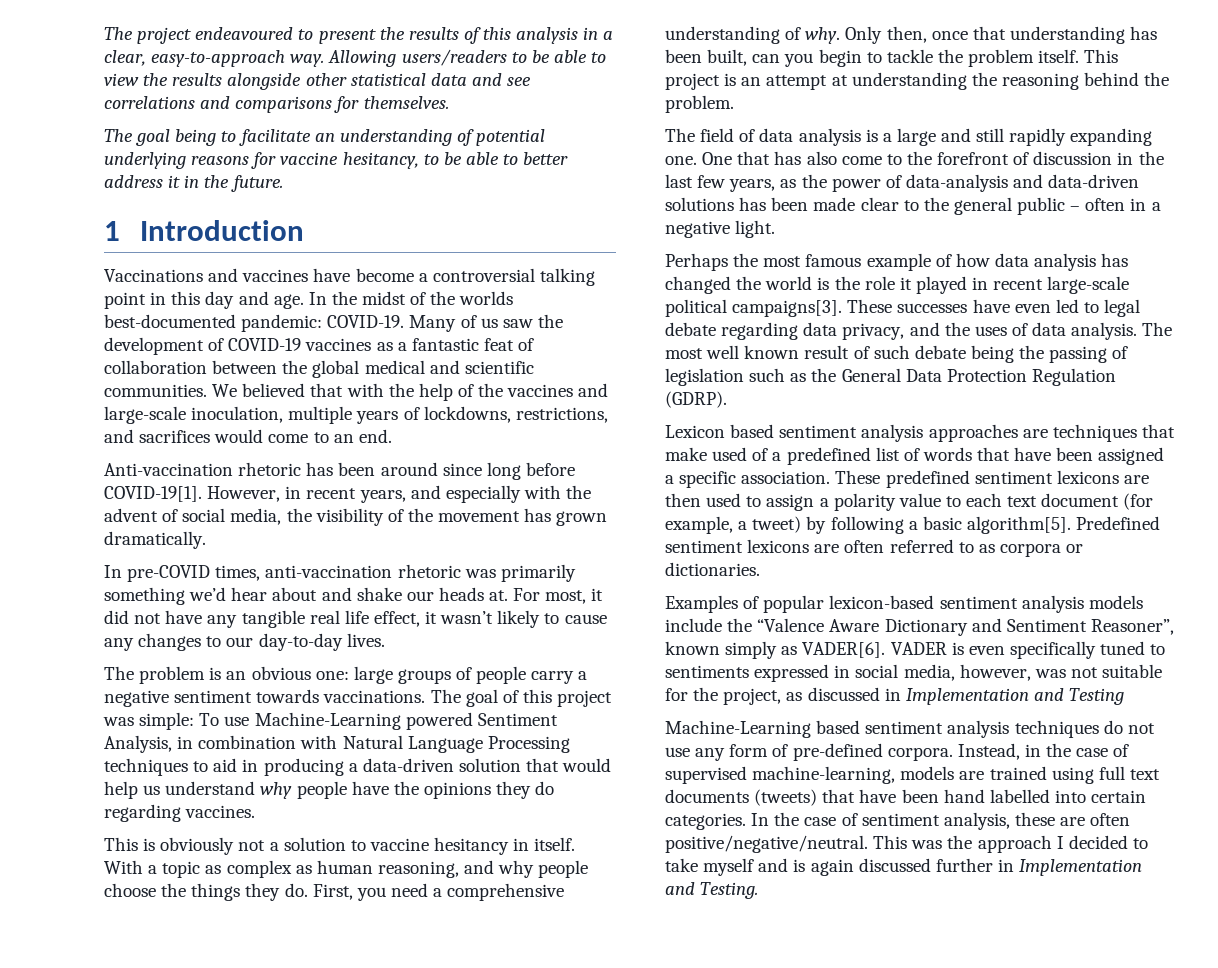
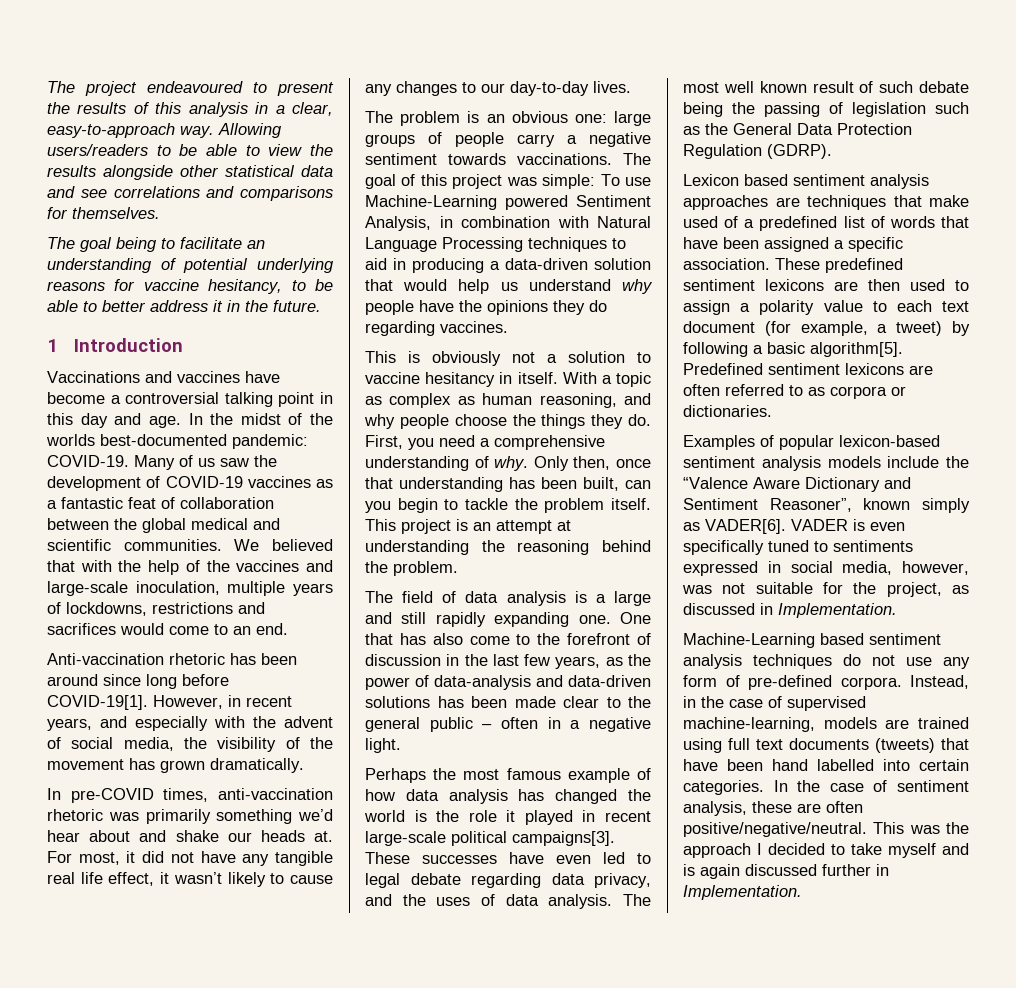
- We believed that with the help of the vaccines and large-scale inoculation, multiple years of lockdowns, restrictions, and sacrifices would come to an end.
+ We believed that with the help of the vaccines and large-scale inoculation, multiple years of lockdowns, restrictions and sacrifices would come to an end.
- VADER is even specifically tuned to sentiments expressed in social media, however, was not suitable for the project, as discussed in Implementation and Testing
+ VADER is even specifically tuned to sentiments expressed in social media, however, was not suitable for the project, as discussed in Implementation.
- This was the approach I decided to take myself and is again discussed further in Implementation and Testing.
+ This was the approach I decided to take myself and is again discussed further in Implementation.

